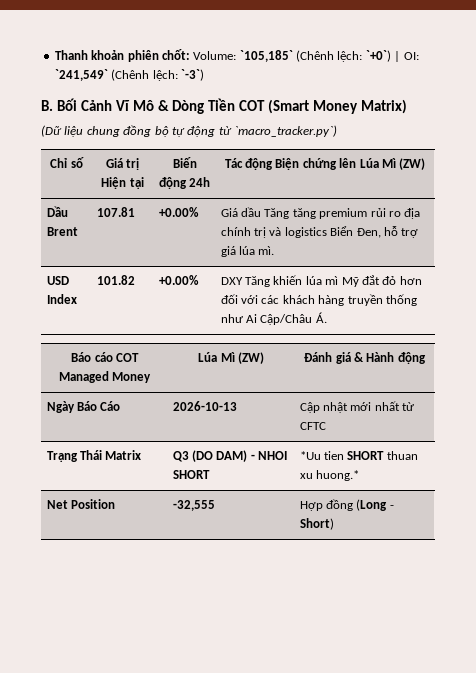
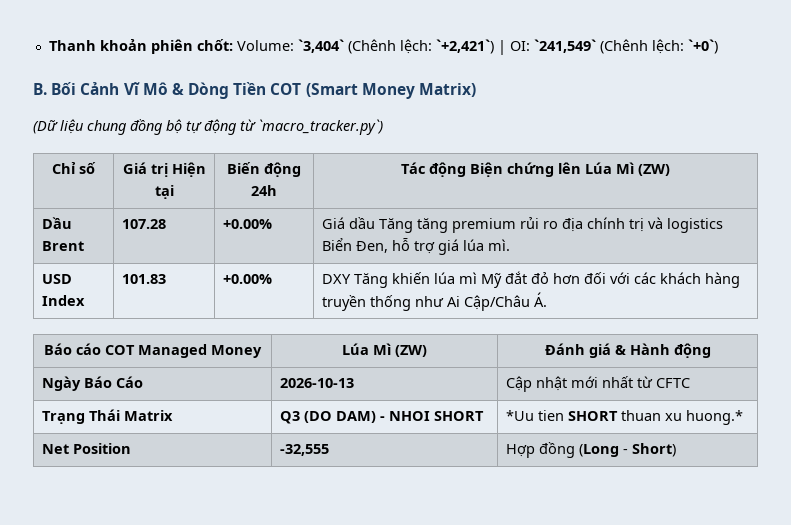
- Thanh khoản phiên chốt: Volume: `105,185` (Chênh lệch: `+0`) | OI: `241,549` (Chênh lệch: `-3`)
+ Thanh khoản phiên chốt: Volume: `3,404` (Chênh lệch: `+2,421`) | OI: `241,549` (Chênh lệch: `+0`)
- Dầu Brent | 107.81 | +0.00% | Giá dầu Tăng tăng premium rủi ro địa chính trị và logistics Biển Đen, hỗ trợ giá lúa mì.
+ Dầu Brent | 107.28 | +0.00% | Giá dầu Tăng tăng premium rủi ro địa chính trị và logistics Biển Đen, hỗ trợ giá lúa mì.
- USD Index | 101.82 | +0.00% | DXY Tăng khiến lúa mì Mỹ đắt đỏ hơn đối với các khách hàng truyền thống như Ai Cập/Châu Á.
+ USD Index | 101.83 | +0.00% | DXY Tăng khiến lúa mì Mỹ đắt đỏ hơn đối với các khách hàng truyền thống như Ai Cập/Châu Á.

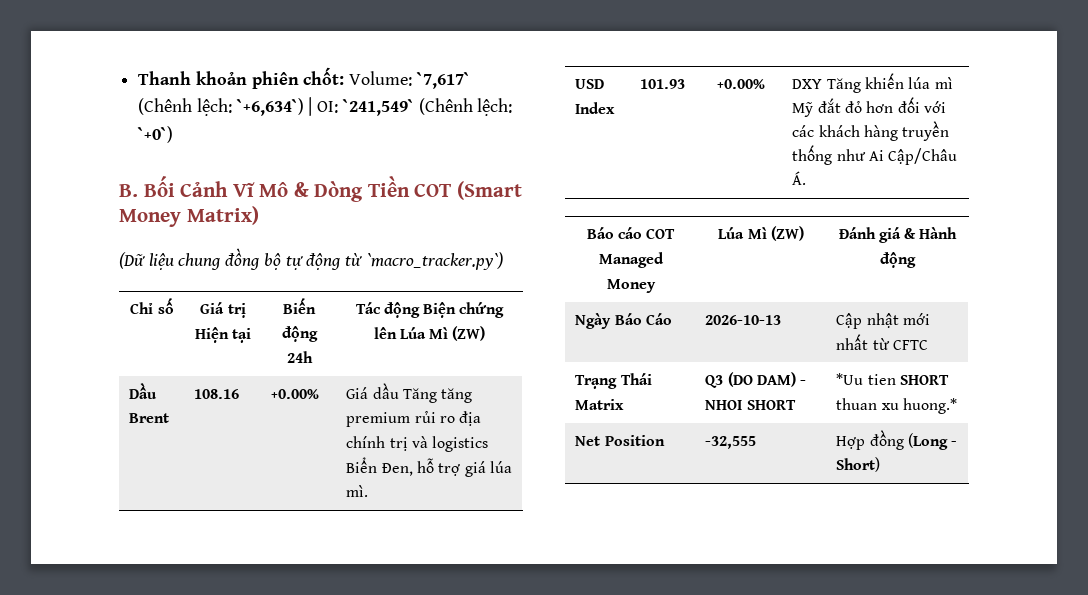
- Thanh khoản phiên chốt: Volume: `3,404` (Chênh lệch: `+2,421`) | OI: `241,549` (Chênh lệch: `+0`)
+ Thanh khoản phiên chốt: Volume: `7,617` (Chênh lệch: `+6,634`) | OI: `241,549` (Chênh lệch: `+0`)
- Dầu Brent | 107.28 | +0.00% | Giá dầu Tăng tăng premium rủi ro địa chính trị và logistics Biển Đen, hỗ trợ giá lúa mì.
+ Dầu Brent | 108.16 | +0.00% | Giá dầu Tăng tăng premium rủi ro địa chính trị và logistics Biển Đen, hỗ trợ giá lúa mì.
- USD Index | 101.83 | +0.00% | DXY Tăng khiến lúa mì Mỹ đắt đỏ hơn đối với các khách hàng truyền thống như Ai Cập/Châu Á.
+ USD Index | 101.93 | +0.00% | DXY Tăng khiến lúa mì Mỹ đắt đỏ hơn đối với các khách hàng truyền thống như Ai Cập/Châu Á.

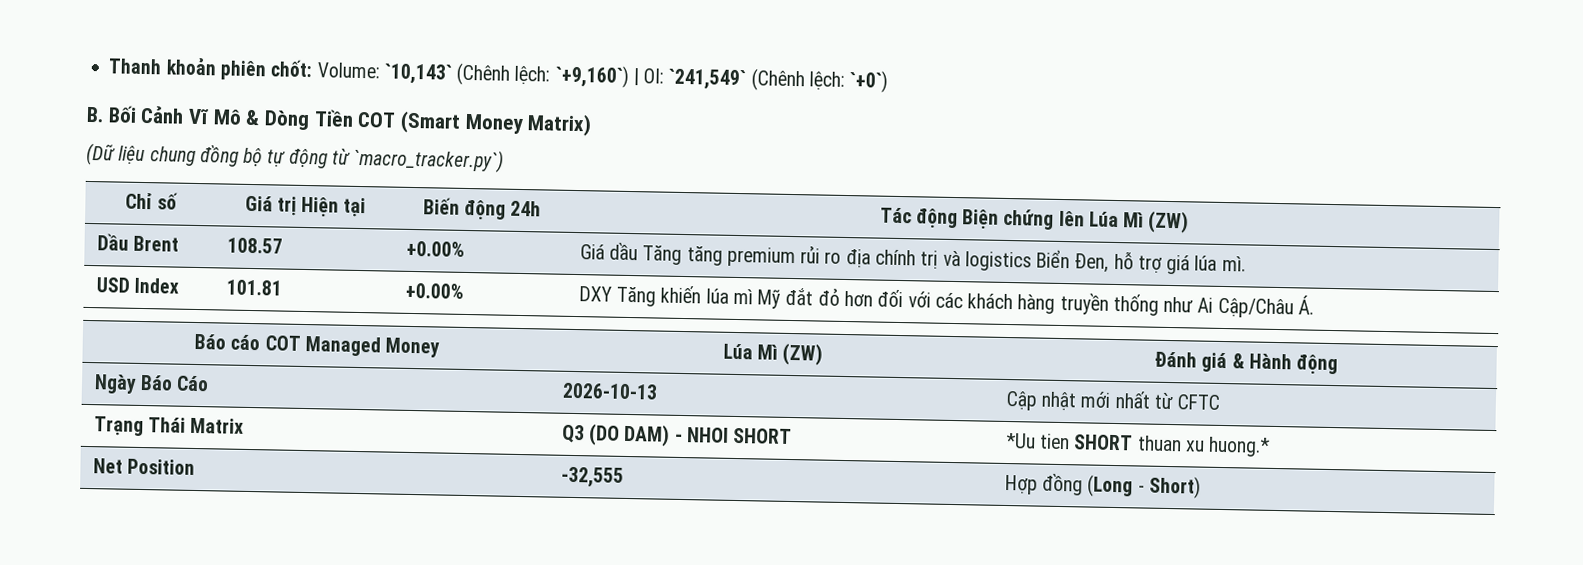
- Thanh khoản phiên chốt: Volume: `7,617` (Chênh lệch: `+6,634`) | OI: `241,549` (Chênh lệch: `+0`)
+ Thanh khoản phiên chốt: Volume: `10,143` (Chênh lệch: `+9,160`) | OI: `241,549` (Chênh lệch: `+0`)
- Dầu Brent | 108.16 | +0.00% | Giá dầu Tăng tăng premium rủi ro địa chính trị và logistics Biển Đen, hỗ trợ giá lúa mì.
+ Dầu Brent | 108.57 | +0.00% | Giá dầu Tăng tăng premium rủi ro địa chính trị và logistics Biển Đen, hỗ trợ giá lúa mì.
- USD Index | 101.93 | +0.00% | DXY Tăng khiến lúa mì Mỹ đắt đỏ hơn đối với các khách hàng truyền thống như Ai Cập/Châu Á.
+ USD Index | 101.81 | +0.00% | DXY Tăng khiến lúa mì Mỹ đắt đỏ hơn đối với các khách hàng truyền thống như Ai Cập/Châu Á.

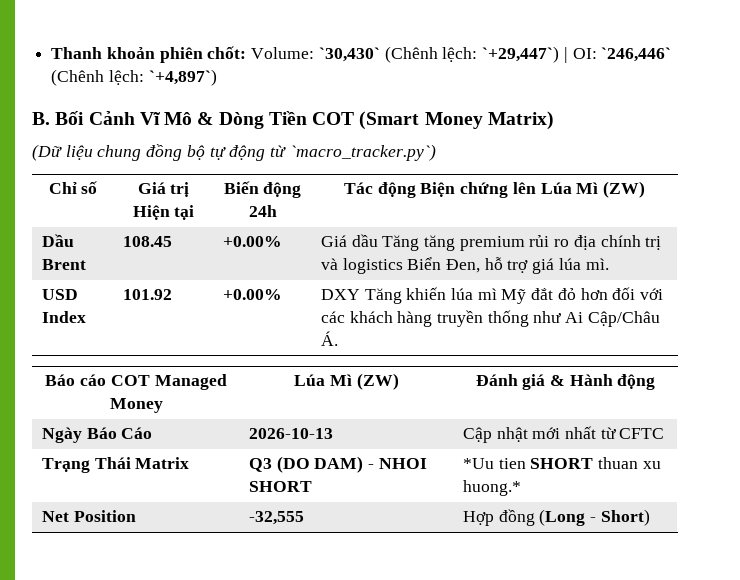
- Thanh khoản phiên chốt: Volume: `10,143` (Chênh lệch: `+9,160`) | OI: `241,549` (Chênh lệch: `+0`)
+ Thanh khoản phiên chốt: Volume: `30,430` (Chênh lệch: `+29,447`) | OI: `246,446` (Chênh lệch: `+4,897`)
- Dầu Brent | 108.57 | +0.00% | Giá dầu Tăng tăng premium rủi ro địa chính trị và logistics Biển Đen, hỗ trợ giá lúa mì.
+ Dầu Brent | 108.45 | +0.00% | Giá dầu Tăng tăng premium rủi ro địa chính trị và logistics Biển Đen, hỗ trợ giá lúa mì.
- USD Index | 101.81 | +0.00% | DXY Tăng khiến lúa mì Mỹ đắt đỏ hơn đối với các khách hàng truyền thống như Ai Cập/Châu Á.
+ USD Index | 101.92 | +0.00% | DXY Tăng khiến lúa mì Mỹ đắt đỏ hơn đối với các khách hàng truyền thống như Ai Cập/Châu Á.

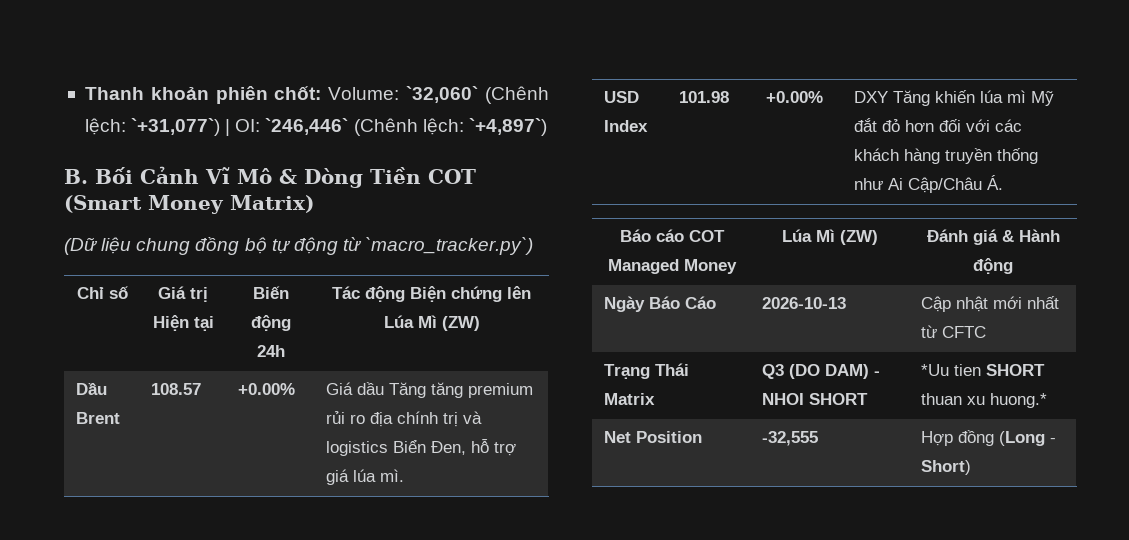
- Thanh khoản phiên chốt: Volume: `30,430` (Chênh lệch: `+29,447`) | OI: `246,446` (Chênh lệch: `+4,897`)
+ Thanh khoản phiên chốt: Volume: `32,060` (Chênh lệch: `+31,077`) | OI: `246,446` (Chênh lệch: `+4,897`)
- Dầu Brent | 108.45 | +0.00% | Giá dầu Tăng tăng premium rủi ro địa chính trị và logistics Biển Đen, hỗ trợ giá lúa mì.
+ Dầu Brent | 108.57 | +0.00% | Giá dầu Tăng tăng premium rủi ro địa chính trị và logistics Biển Đen, hỗ trợ giá lúa mì.
- USD Index | 101.92 | +0.00% | DXY Tăng khiến lúa mì Mỹ đắt đỏ hơn đối với các khách hàng truyền thống như Ai Cập/Châu Á.
+ USD Index | 101.98 | +0.00% | DXY Tăng khiến lúa mì Mỹ đắt đỏ hơn đối với các khách hàng truyền thống như Ai Cập/Châu Á.

